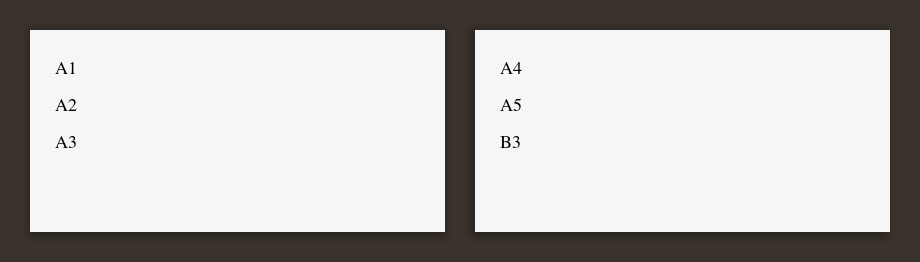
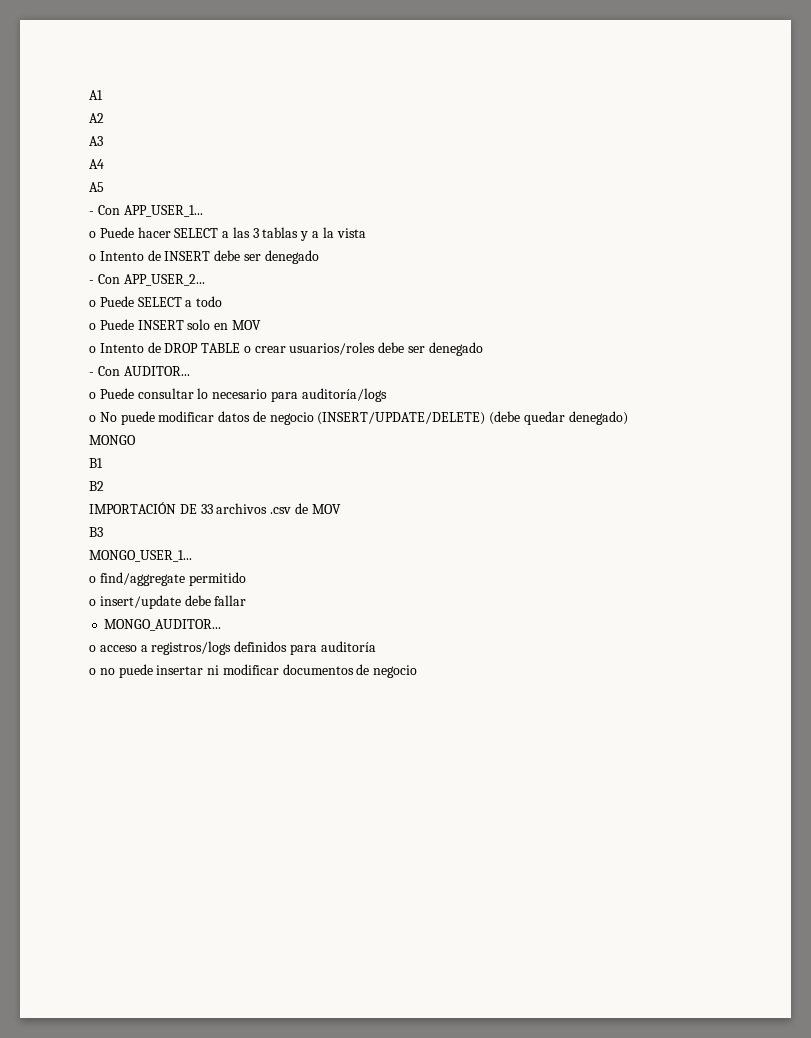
+ - Con APP_USER_1...
+ o Puede hacer SELECT a las 3 tablas y a la vista
+ o Intento de INSERT debe ser denegado
+ - Con APP_USER_2...
+ o Puede SELECT a todo
+ o Puede INSERT solo en MOV
+ o Intento de DROP TABLE o crear usuarios/roles debe ser denegado
+ - Con AUDITOR...
+ o Puede consultar lo necesario para auditoría/logs
+ o No puede modificar datos de negocio (INSERT/UPDATE/DELETE) (debe quedar denegado)
+ MONGO
+ B1
+ B2
+ IMPORTACIÓN DE 33 archivos .csv de MOV
  B3
+ MONGO_USER_1...
+ o find/aggregate permitido
+ o insert/update debe fallar
+ MONGO_AUDITOR...
+ o acceso a registros/logs definidos para auditoría
+ o no puede insertar ni modificar documentos de negocio

